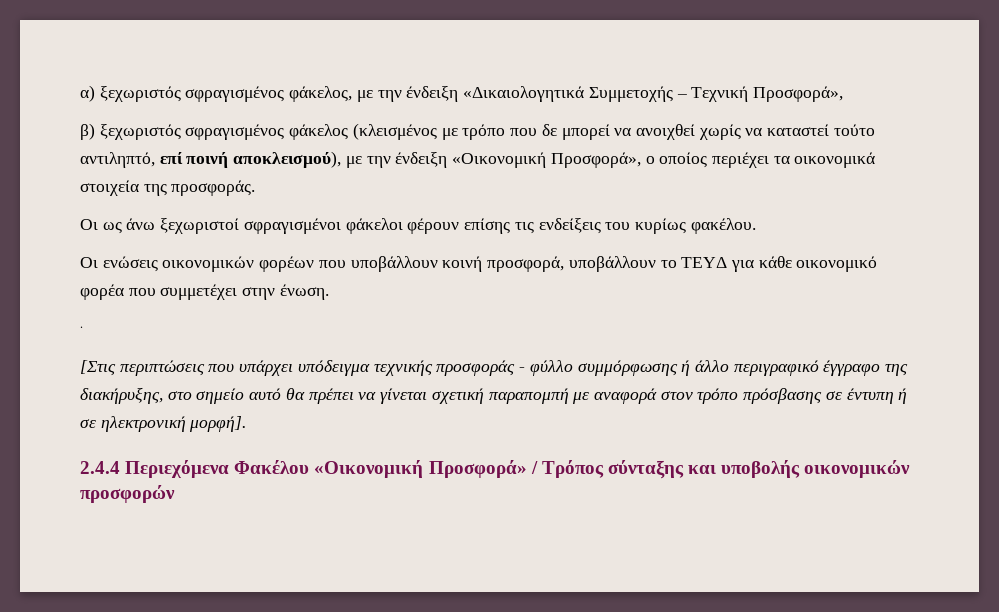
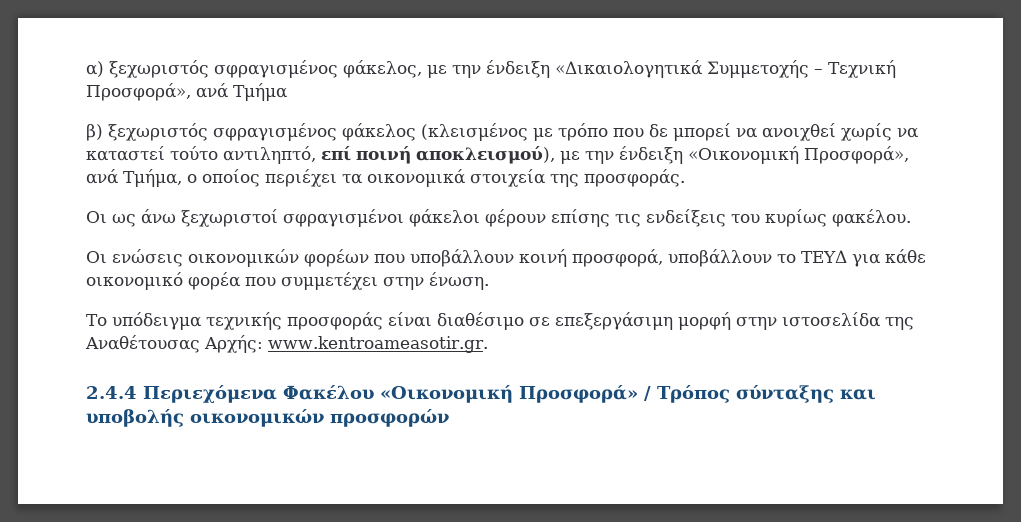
- α) ξεχωριστός σφραγισμένος φάκελος, με την ένδειξη «Δικαιολογητικά Συμμετοχής – Τεχνική Προσφορά»,
+ α) ξεχωριστός σφραγισμένος φάκελος, με την ένδειξη «Δικαιολογητικά Συμμετοχής – Τεχνική Προσφορά», ανά Τμήμα
- β) ξεχωριστός σφραγισμένος φάκελος (κλεισμένος με τρόπο που δε μπορεί να ανοιχθεί χωρίς να καταστεί τούτο αντιληπτό, επί ποινή αποκλεισμού), με την ένδειξη «Οικονομική Προσφορά», ο οποίος περιέχει τα οικονομικά στοιχεία της προσφοράς.
+ β) ξεχωριστός σφραγισμένος φάκελος (κλεισμένος με τρόπο που δε μπορεί να ανοιχθεί χωρίς να καταστεί τούτο αντιληπτό, επί ποινή αποκλεισμού), με την ένδειξη «Οικονομική Προσφορά», ανά Τμήμα, ο οποίος περιέχει τα οικονομικά στοιχεία της προσφοράς.
- .
- [Στις περιπτώσεις που υπάρχει υπόδειγμα τεχνικής προσφοράς - φύλλο συμμόρφωσης ή άλλο περιγραφικό έγγραφο της διακήρυξης, στο σημείο αυτό θα πρέπει να γίνεται σχετική παραπομπή με αναφορά στον τρόπο πρόσβασης σε έντυπη ή σε ηλεκτρονική μορφή].
+ Το υπόδειγμα τεχνικής προσφοράς είναι διαθέσιμο σε επεξεργάσιμη μορφή στην ιστοσελίδα της Αναθέτουσας Αρχής: www.kentroameasotir.gr.

